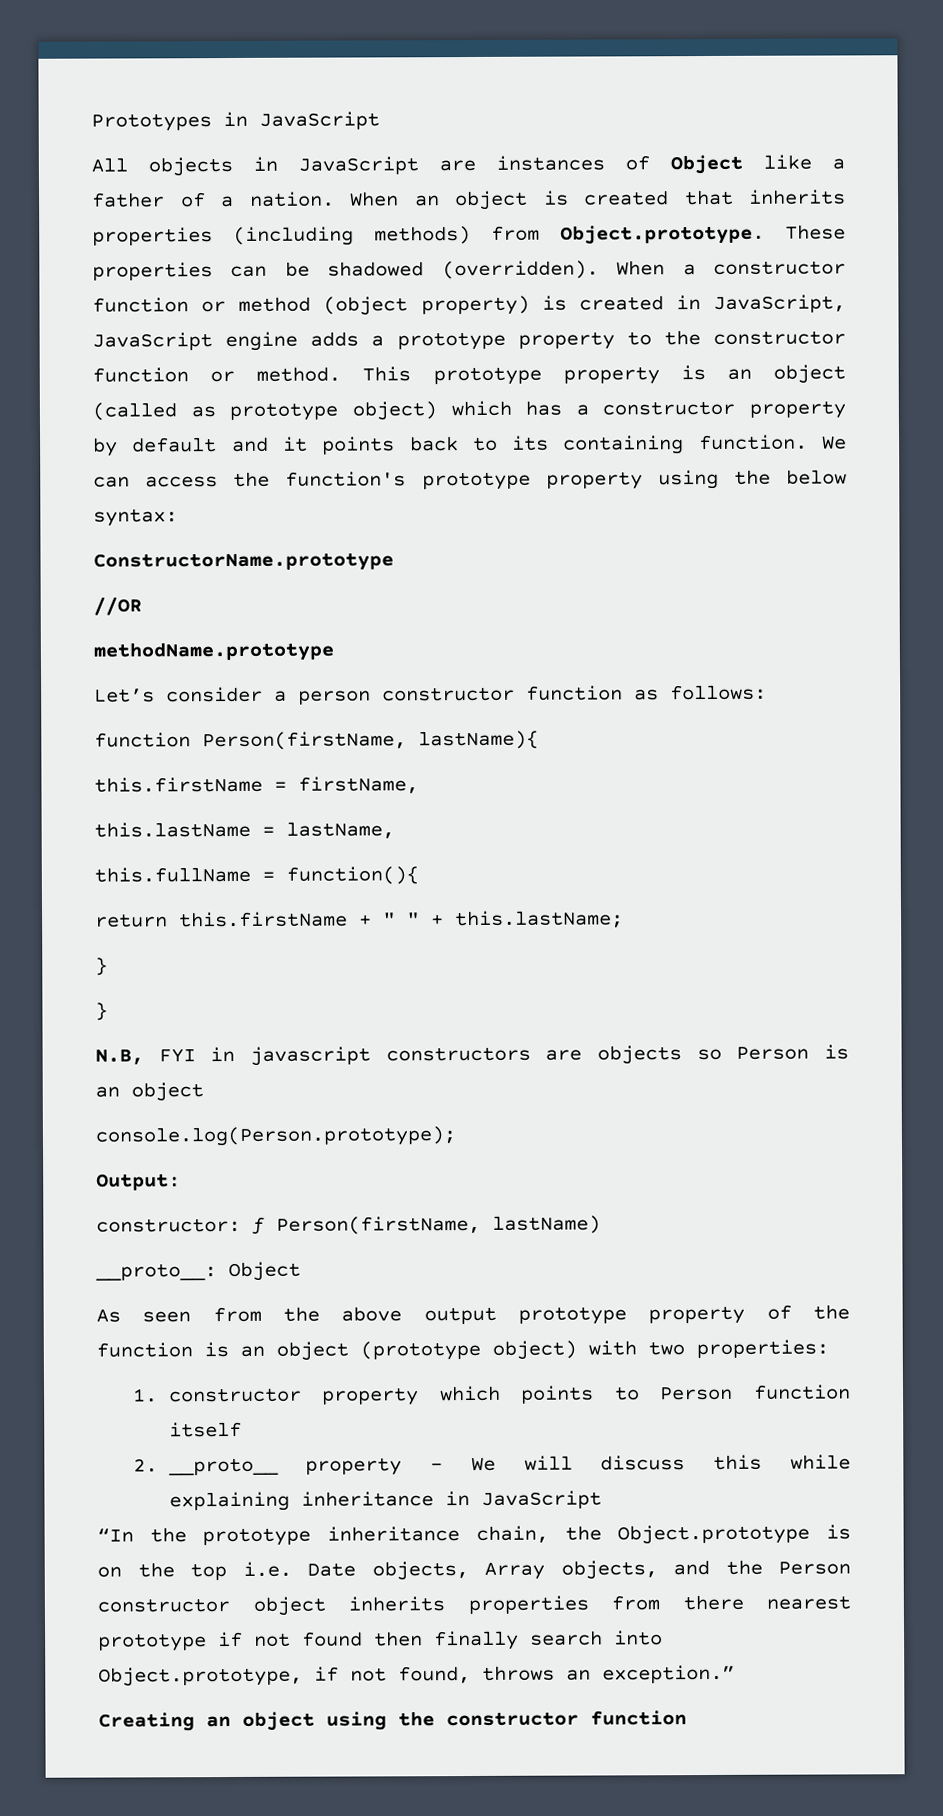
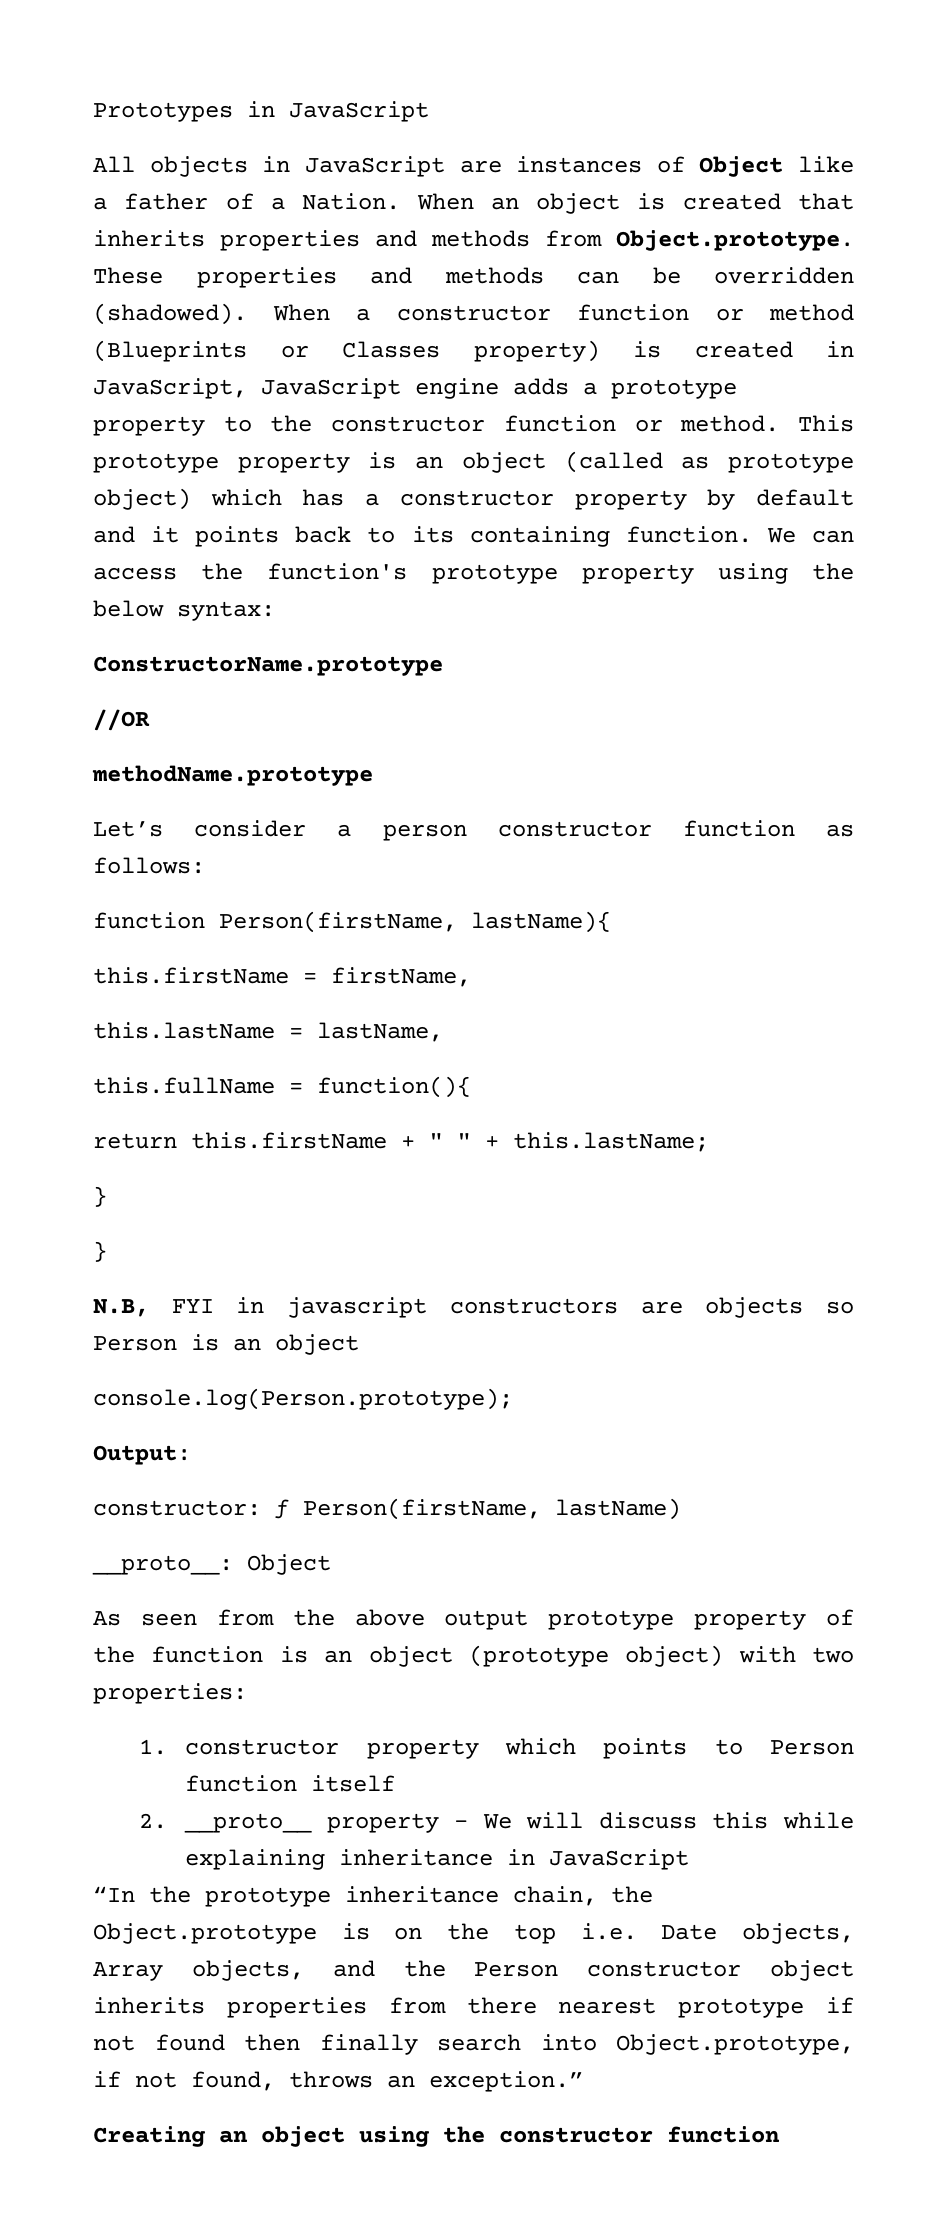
- All objects in JavaScript are instances of Object like a father of a nation.
+ All objects in JavaScript are instances of Object like a father of a Nation.
- When an object is created that inherits properties (including methods) from Object.prototype. These properties can be shadowed (overridden).
+ When an object is created that inherits properties and methods from Object.prototype. These properties and methods can be overridden (shadowed).
- When a constructor function or method (object property) is created in JavaScript, JavaScript engine adds a prototype property to the constructor function or method.
+ When a constructor function or method (Blueprints or Classes property) is created in JavaScript, JavaScript engine adds a prototype property to the constructor function or method.

